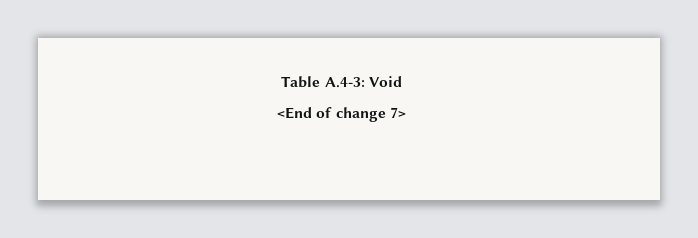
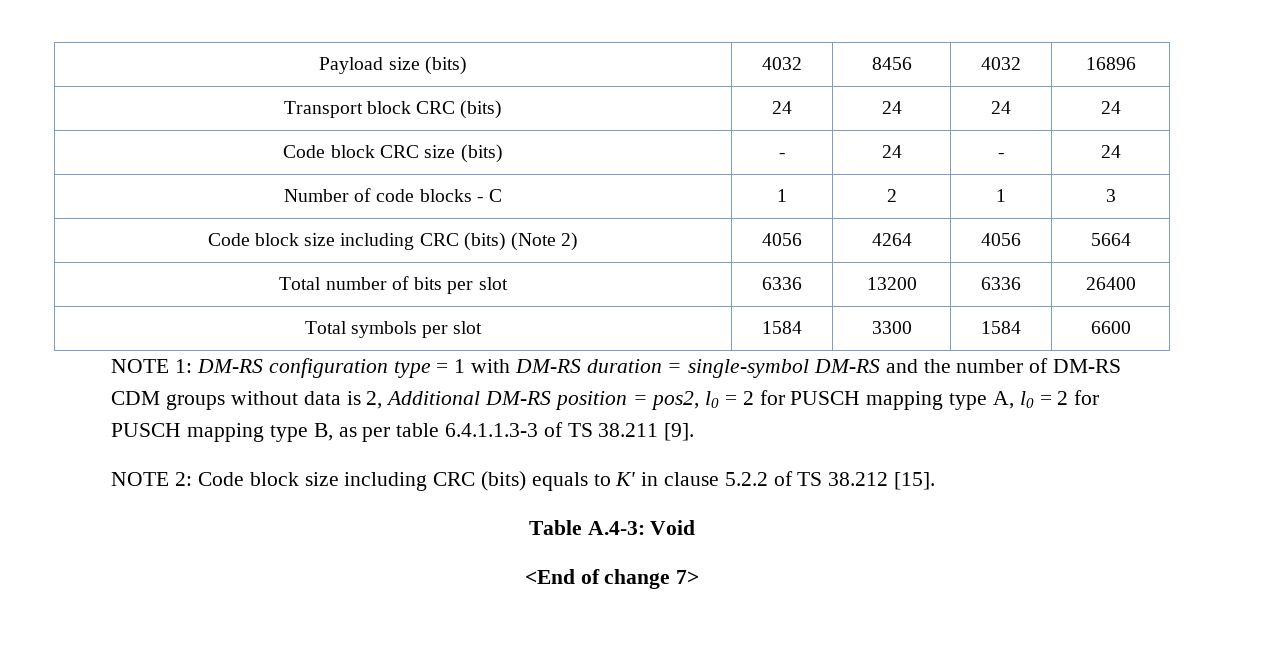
+ Payload size (bits) | 4032 | 8456 | 4032 | 16896
+ Transport block CRC (bits) | 24 | 24 | 24 | 24
+ Code block CRC size (bits) | - | 24 | - | 24
+ Number of code blocks - C | 1 | 2 | 1 | 3
+ Code block size including CRC (bits) (Note 2) | 4056 | 4264 | 4056 | 5664
+ Total number of bits per slot | 6336 | 13200 | 6336 | 26400
+ Total symbols per slot | 1584 | 3300 | 1584 | 6600
+ NOTE 1: DM-RS configuration type = 1 with DM-RS duration = single-symbol DM-RS and the number of DM-RS CDM groups without data is 2, Additional DM-RS position = pos2, l0 = 2 for PUSCH mapping type A, l0 = 2 for PUSCH mapping type B, as per table 6.4.1.1.3-3 of TS 38.211 [9].
+ NOTE 2: Code block size including CRC (bits) equals to K' in clause 5.2.2 of TS 38.212 [15].

